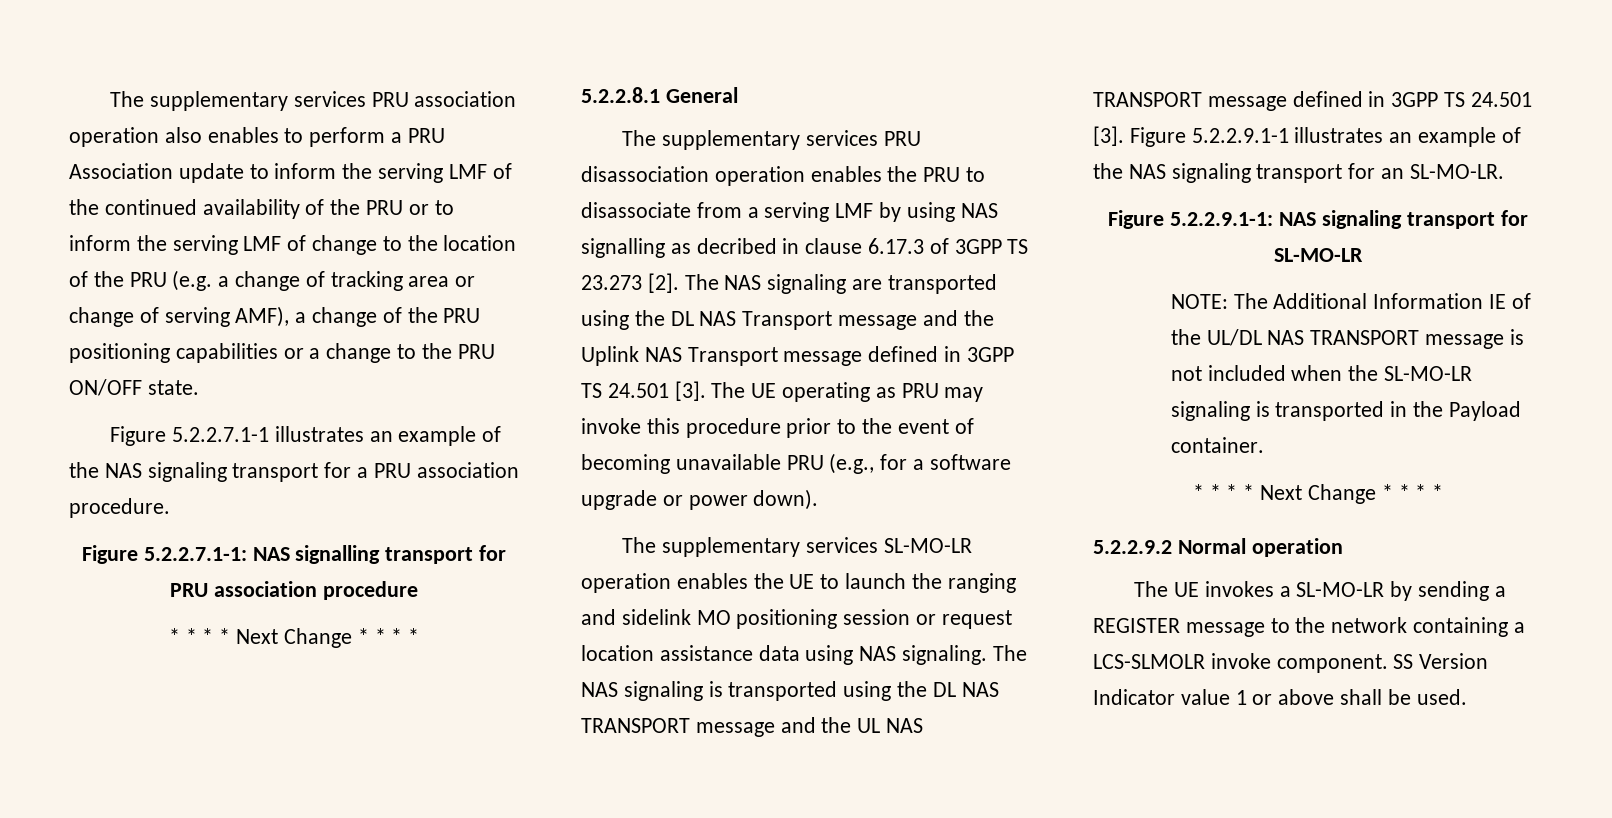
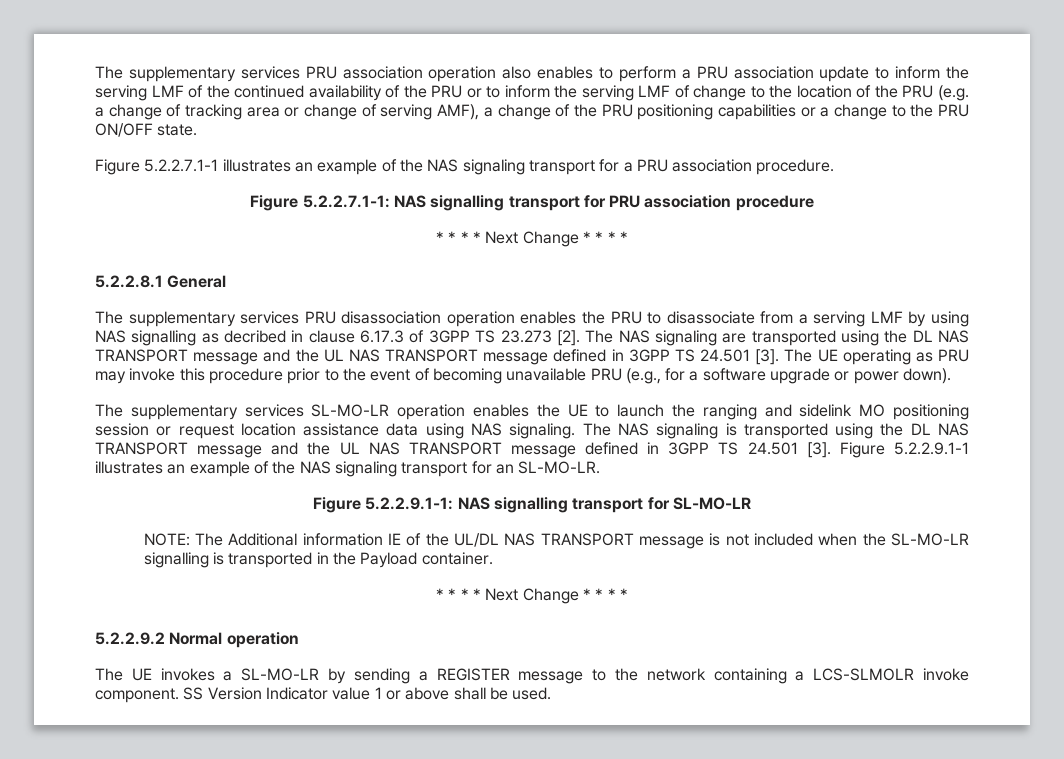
- The supplementary services PRU association operation also enables to perform a PRU Association update to inform the serving LMF of the continued availability of the PRU or to inform the serving LMF of change to the location of the PRU (e.g. a change of tracking area or change of serving AMF), a change of the PRU positioning capabilities or a change to the PRU ON/OFF state.
+ The supplementary services PRU association operation also enables to perform a PRU association update to inform the serving LMF of the continued availability of the PRU or to inform the serving LMF of change to the location of the PRU (e.g. a change of tracking area or change of serving AMF), a change of the PRU positioning capabilities or a change to the PRU ON/OFF state.
- The NAS signaling are transported using the DL NAS Transport message and the Uplink NAS Transport message defined in 3GPP TS 24.501 [3].
+ The NAS signaling are transported using the DL NAS TRANSPORT message and the UL NAS TRANSPORT message defined in 3GPP TS 24.501 [3].
- Figure 5.2.2.9.1-1: NAS signaling transport for SL-MO-LR
+ Figure 5.2.2.9.1-1: NAS signalling transport for SL-MO-LR
- NOTE: The Additional Information IE of the UL/DL NAS TRANSPORT message is not included when the SL-MO-LR signaling is transported in the Payload container.
+ NOTE: The Additional information IE of the UL/DL NAS TRANSPORT message is not included when the SL-MO-LR signalling is transported in the Payload container.

